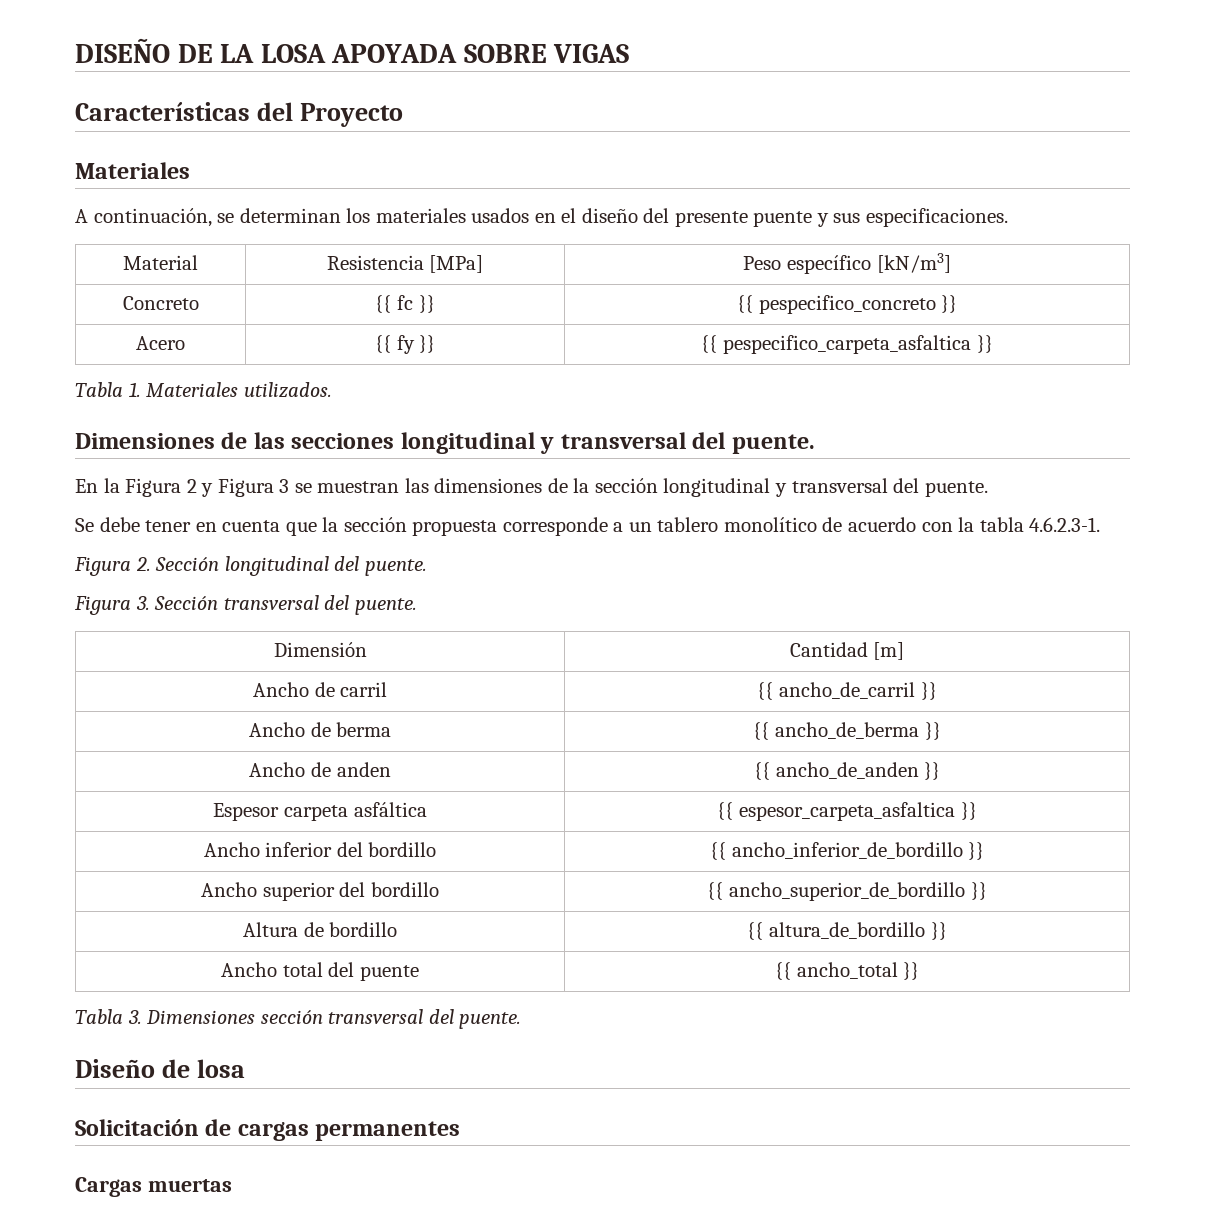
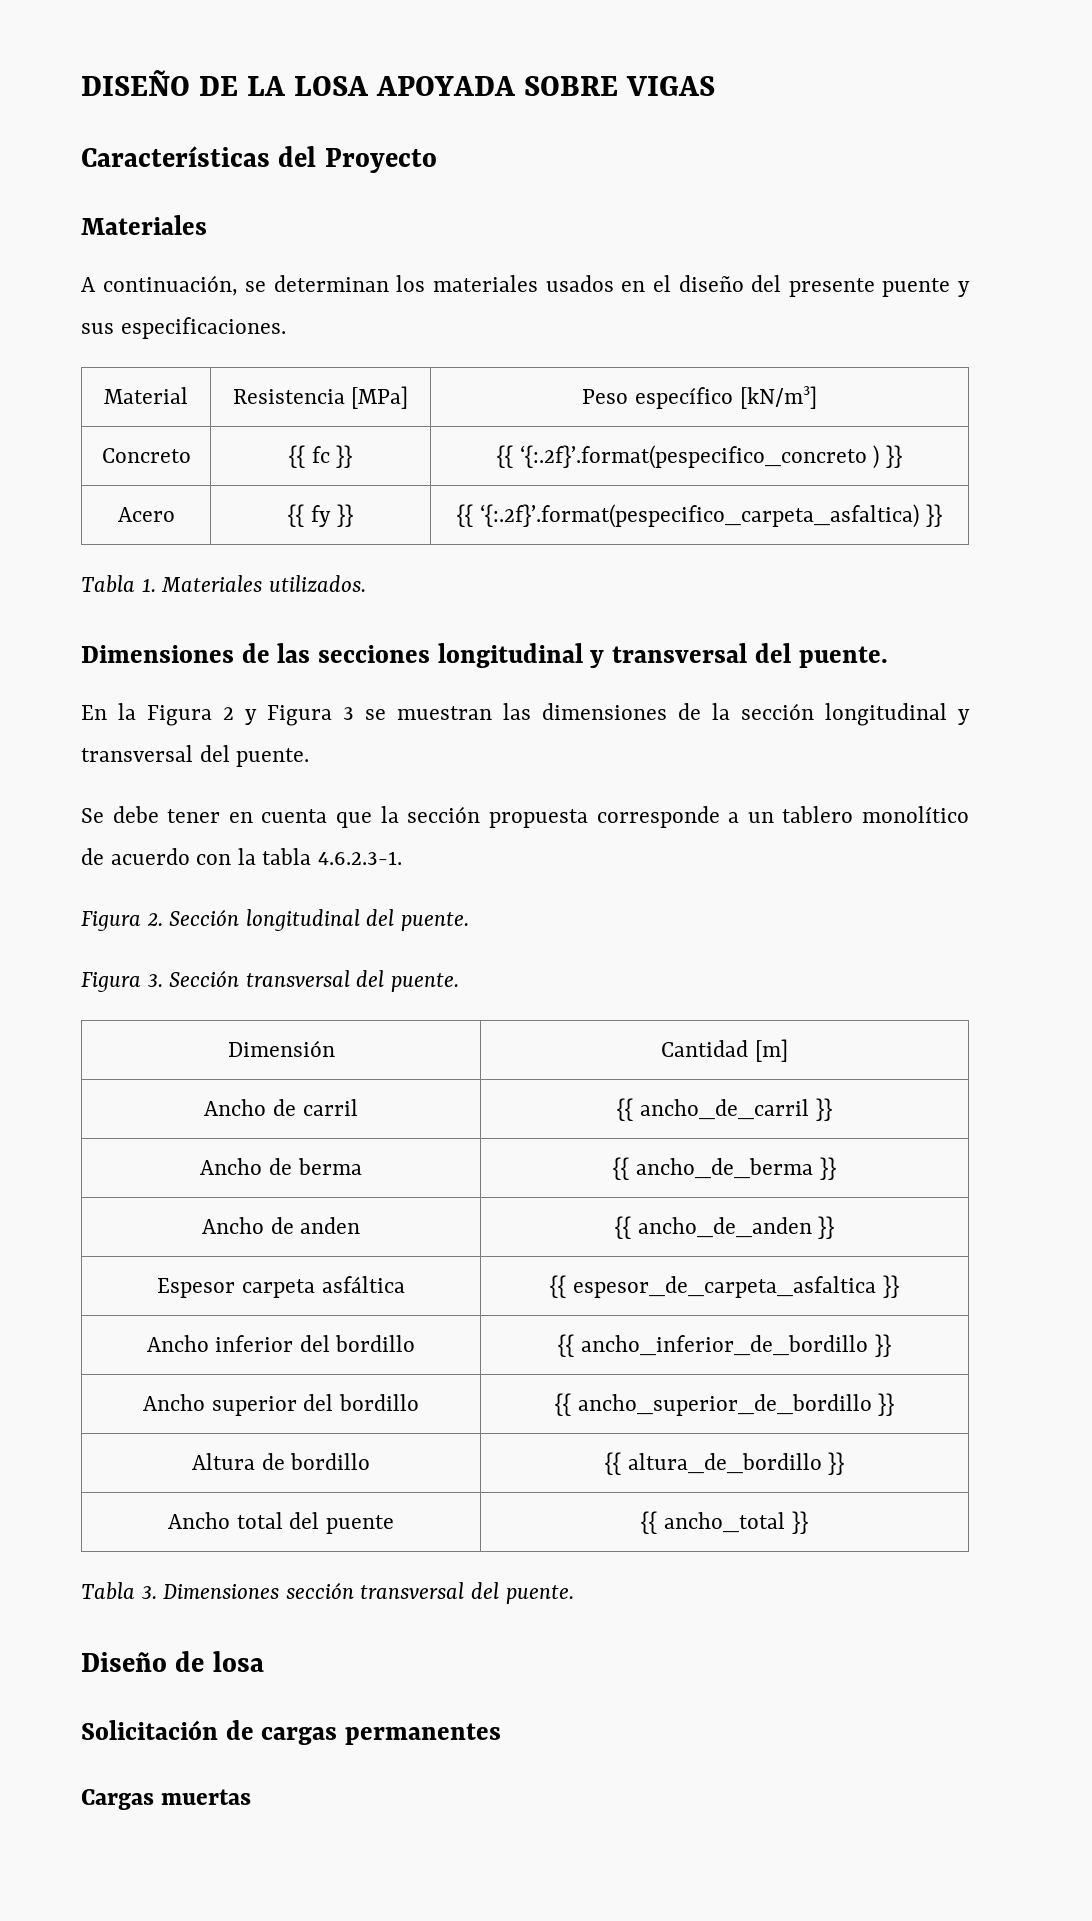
- Concreto | {{ fc }} | {{ pespecifico_concreto }}
+ Concreto | {{ fc }} | {{ ‘{:.2f}’.format(pespecifico_concreto ) }}
- Acero | {{ fy }} | {{ pespecifico_carpeta_asfaltica }}
+ Acero | {{ fy }} | {{ ‘{:.2f}’.format(pespecifico_carpeta_asfaltica) }}
- Espesor carpeta asfáltica | {{ espesor_carpeta_asfaltica }}
+ Espesor carpeta asfáltica | {{ espesor_de_carpeta_asfaltica }}

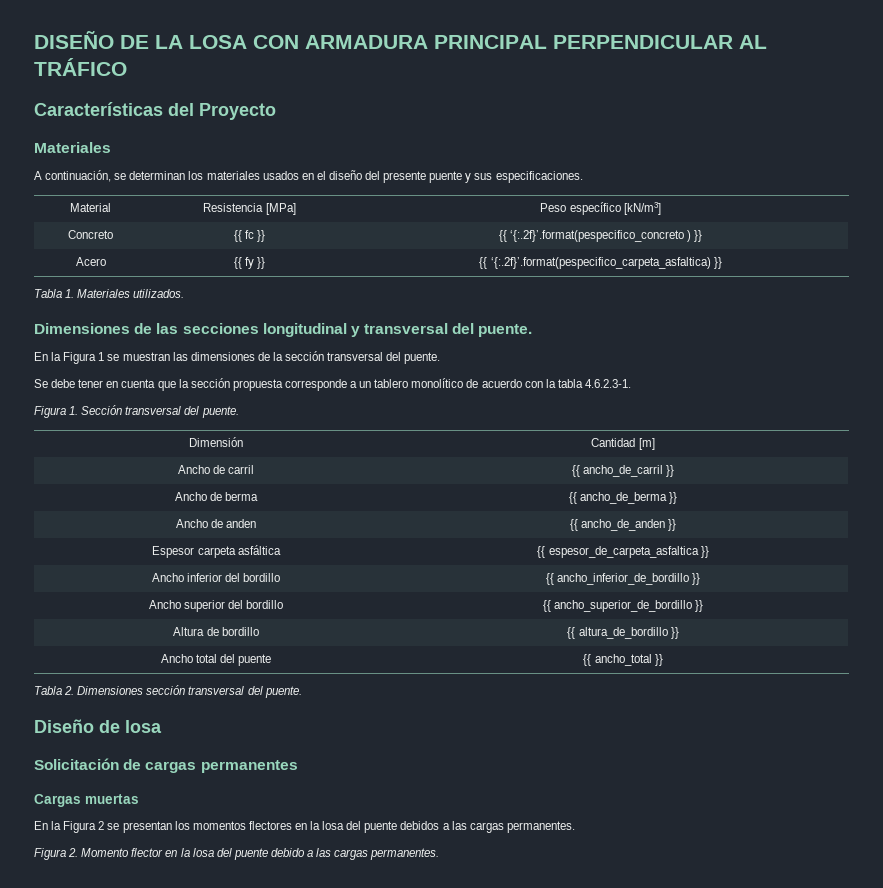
- DISEÑO DE LA LOSA APOYADA SOBRE VIGAS
+ DISEÑO DE LA LOSA CON ARMADURA PRINCIPAL PERPENDICULAR AL TRÁFICO
- En la Figura 2 y Figura 3 se muestran las dimensiones de la sección longitudinal y transversal del puente.
+ En la Figura 1 se muestran las dimensiones de la sección transversal del puente.
- Figura 2. Sección longitudinal del puente.
- Figura 3. Sección transversal del puente.
+ Figura 1. Sección transversal del puente.
- Tabla 3. Dimensiones sección transversal del puente.
+ Tabla 2. Dimensiones sección transversal del puente.
+ En la Figura 2 se presentan los momentos flectores en la losa del puente debidos a las cargas permanentes.
+ Figura 2. Momento flector en la losa del puente debido a las cargas permanentes.

